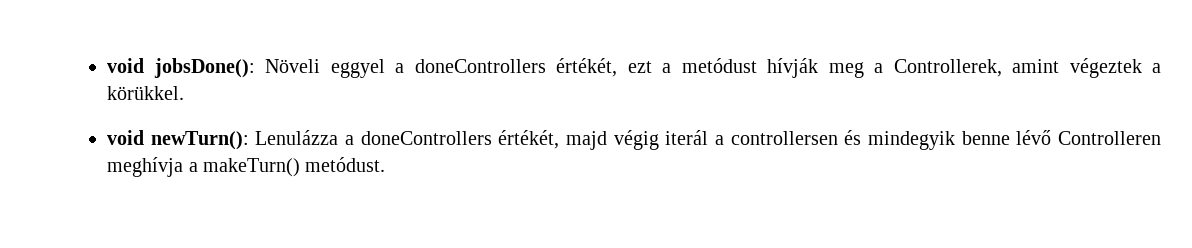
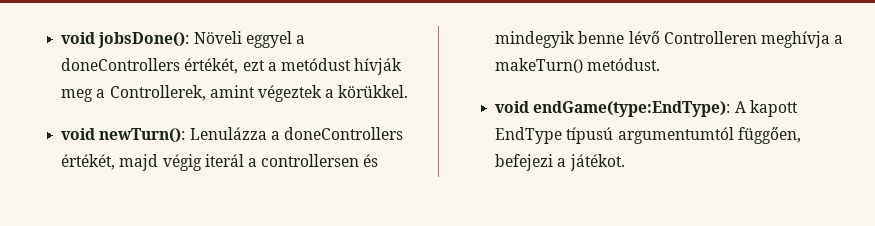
+ void endGame(type:EndType): A kapott EndType típusú argumentumtól függően, befejezi a játékot.

